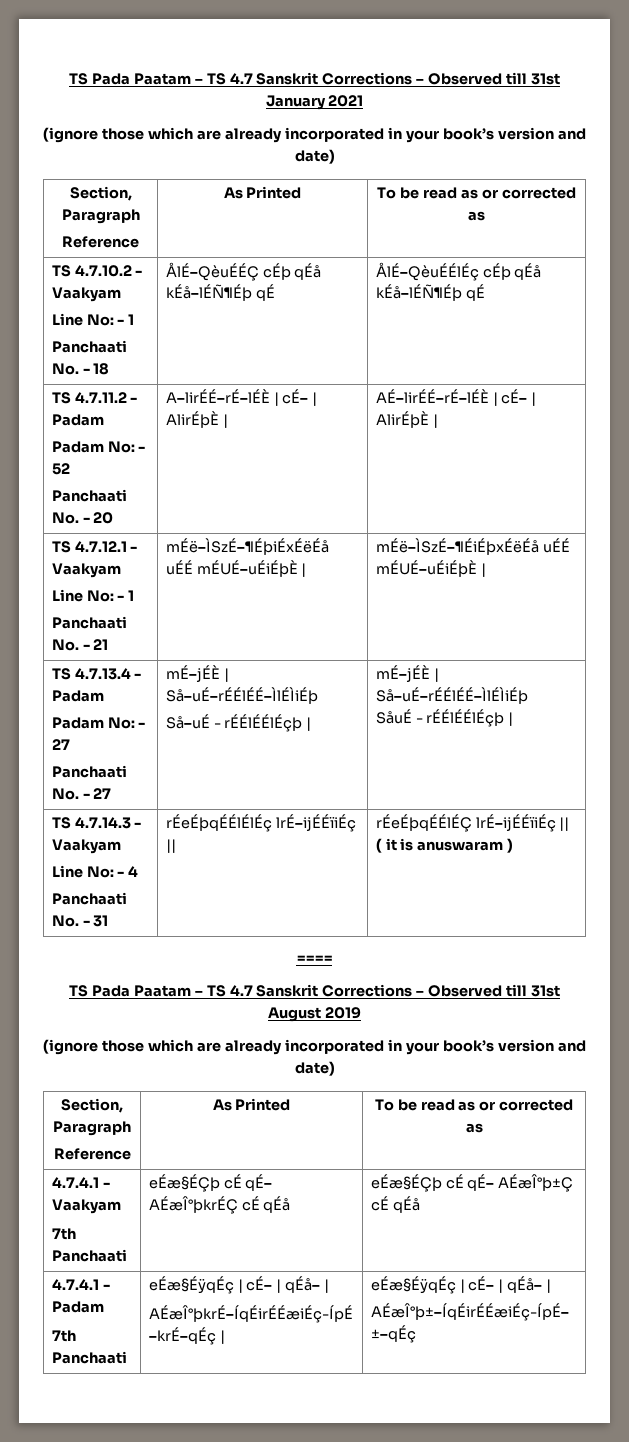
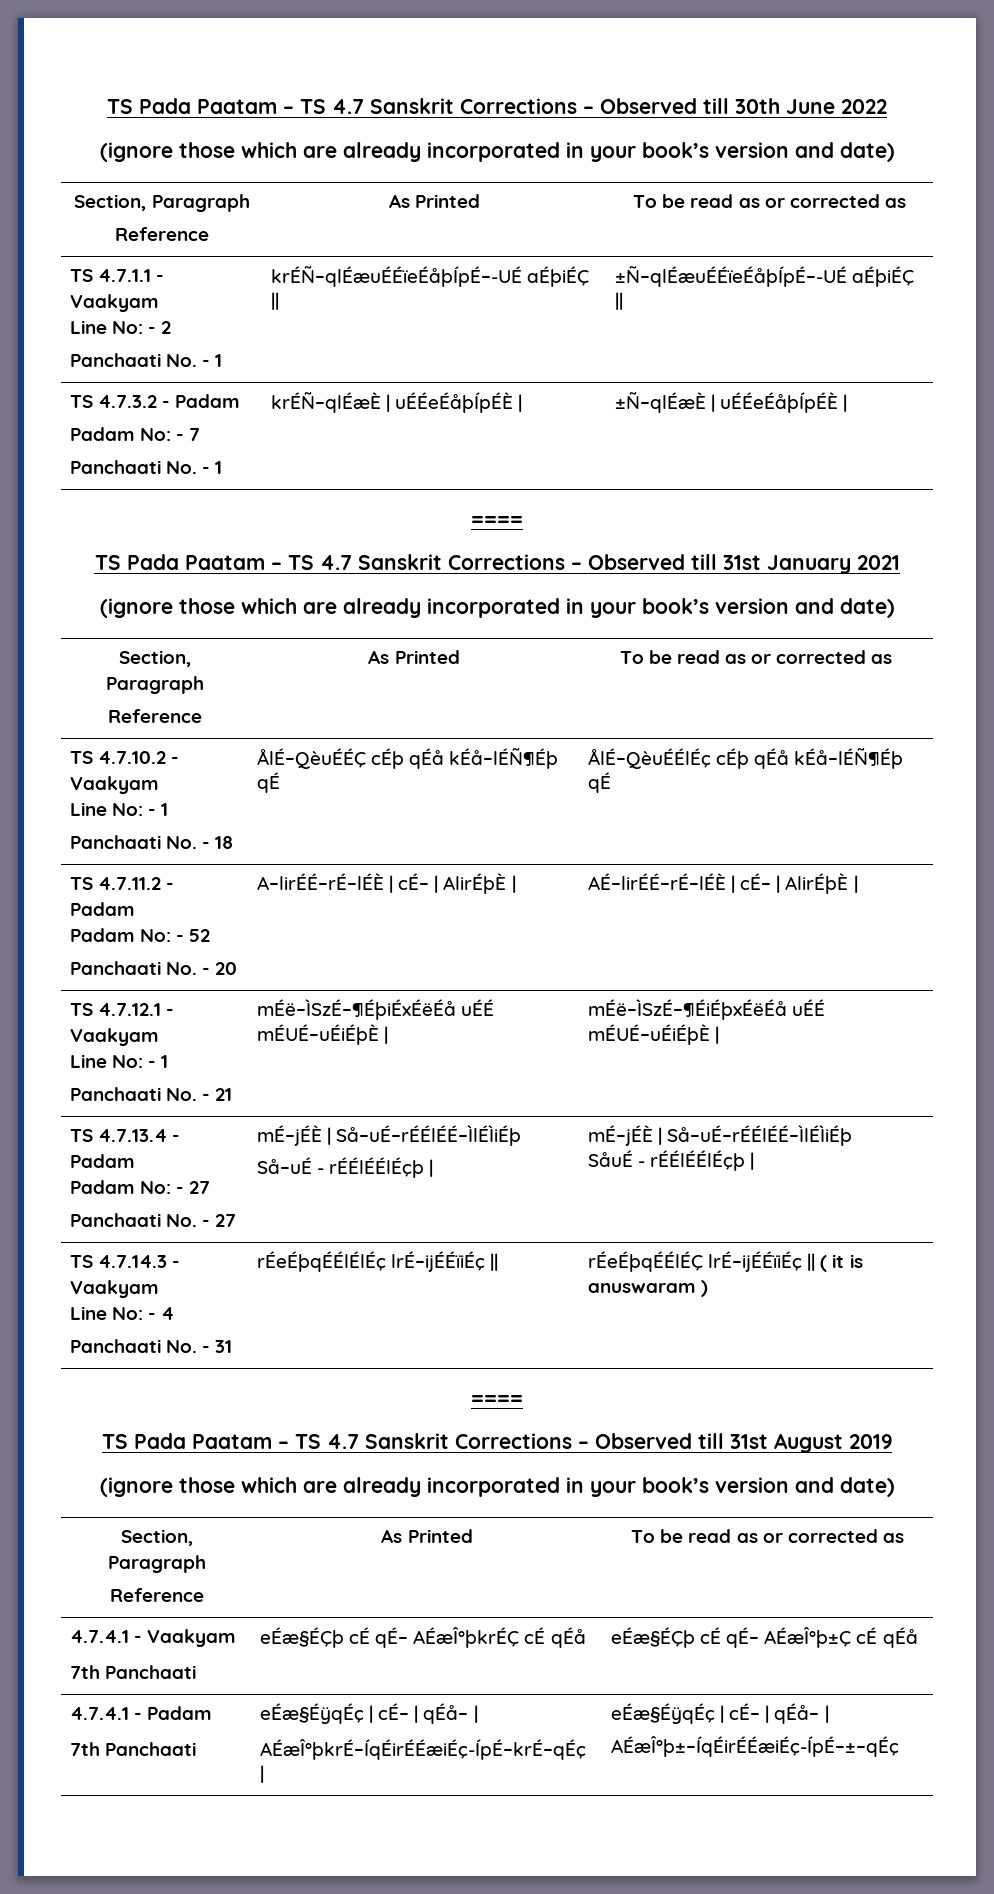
+ TS Pada Paatam – TS 4.7 Sanskrit Corrections – Observed till 30th June 2022
+ (ignore those which are already incorporated in your book’s version and date)
+ Section, Paragraph
+ Reference | As Printed | To be read as or corrected as
+ TS 4.7.1.1 - Vaakyam
+ Line No: - 2
+ Panchaati No. - 1 | krÉÑ–qlÉæuÉÉïeÉåþÍpÉ–-UÉ aÉþiÉÇ || | ±Ñ–qlÉæuÉÉïeÉåþÍpÉ–-UÉ aÉþiÉÇ ||
+ TS 4.7.3.2 - Padam
+ Padam No: - 7
+ Panchaati No. - 1 | krÉÑ–qlÉæÈ | uÉÉeÉåþÍpÉÈ | | ±Ñ–qlÉæÈ | uÉÉeÉåþÍpÉÈ |
+ ====

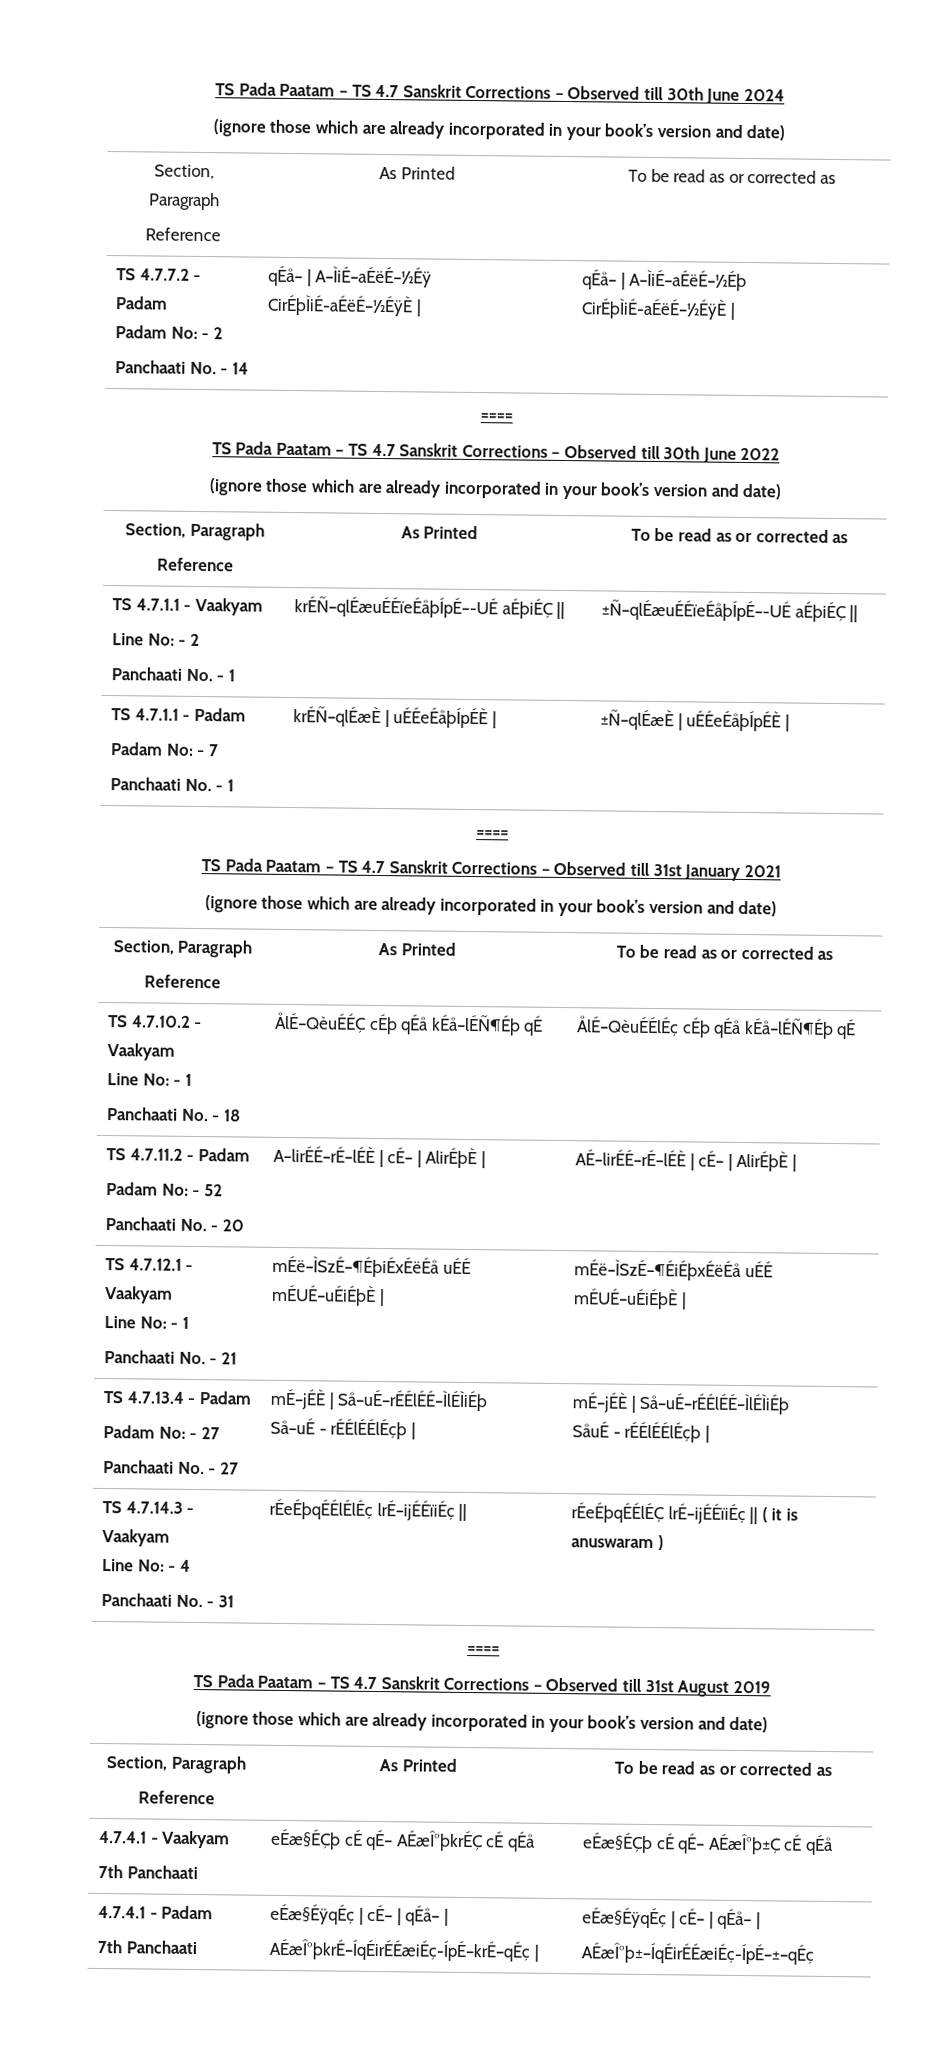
+ TS Pada Paatam – TS 4.7 Sanskrit Corrections – Observed till 30th June 2024
+ (ignore those which are already incorporated in your book’s version and date)
+ Section, Paragraph
+ Reference | As Printed | To be read as or corrected as
+ TS 4.7.7.2 - Padam
+ Padam No: - 2
+ Panchaati No. - 14 | qÉå– | A–ÌiÉ–aÉëÉ–½Éÿ CirÉþÌiÉ-aÉëÉ–½ÉÿÈ | | qÉå– | A–ÌiÉ–aÉëÉ–½Éþ CirÉþÌiÉ-aÉëÉ–½ÉÿÈ |
+ ====
- TS 4.7.3.2 - Padam
+ TS 4.7.1.1 - Padam

